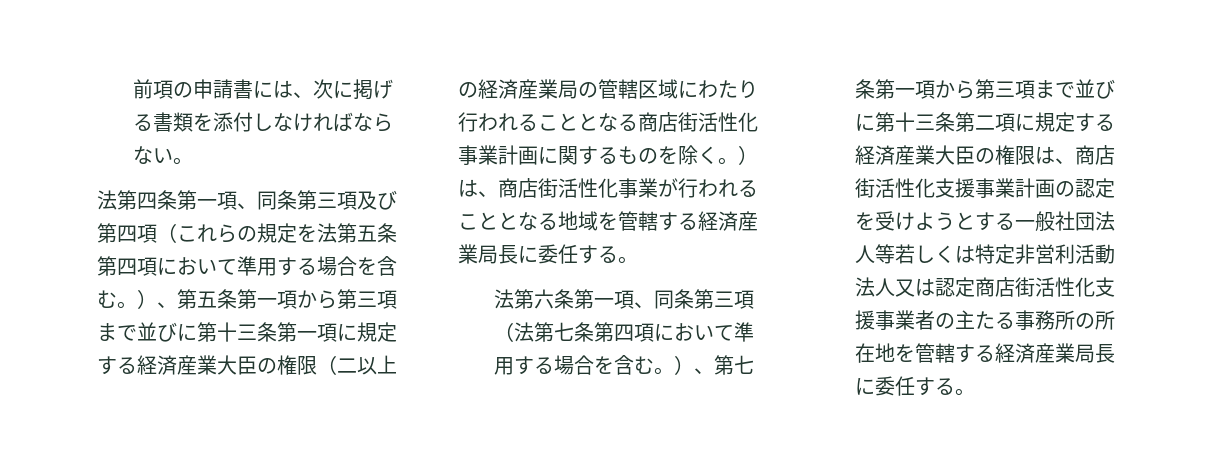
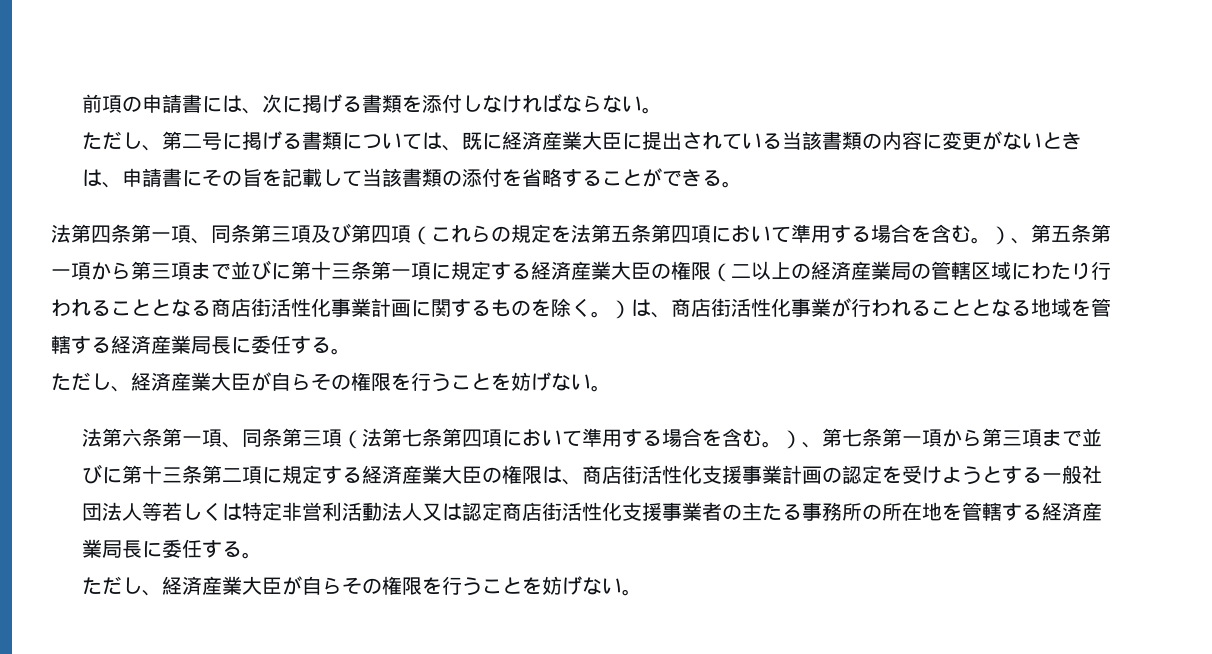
+ ただし、第二号に掲げる書類については、既に経済産業大臣に提出されている当該書類の内容に変更がないときは、申請書にその旨を記載して当該書類の添付を省略することができる。
  法第四条第一項、同条第三項及び第四項（これらの規定を法第五条第四項において準用する場合を含む。）、第五条第一項から第三項まで並びに第十三条第一項に規定する経済産業大臣の権限（二以上の経済産業局の管轄区域にわたり行われることとなる商店街活性化事業計画に関するものを除く。）は、商店街活性化事業が行われることとなる地域を管轄する経済産業局長に委任する。
+ ただし、経済産業大臣が自らその権限を行うことを妨げない。
  法第六条第一項、同条第三項（法第七条第四項において準用する場合を含む。）、第七条第一項から第三項まで並びに第十三条第二項に規定する経済産業大臣の権限は、商店街活性化支援事業計画の認定を受けようとする一般社団法人等若しくは特定非営利活動法人又は認定商店街活性化支援事業者の主たる事務所の所在地を管轄する経済産業局長に委任する。
+ ただし、経済産業大臣が自らその権限を行うことを妨げない。

